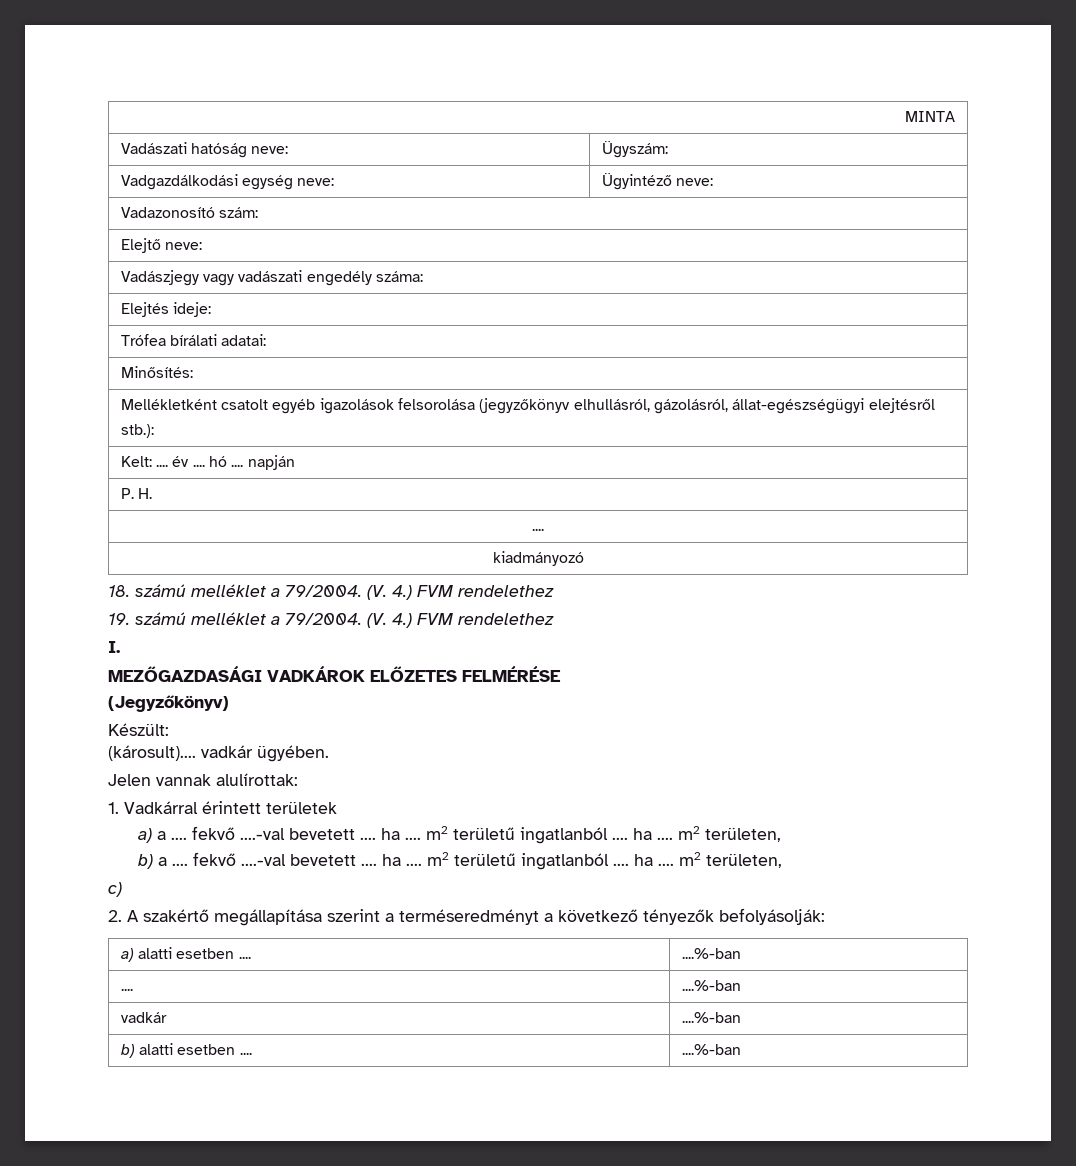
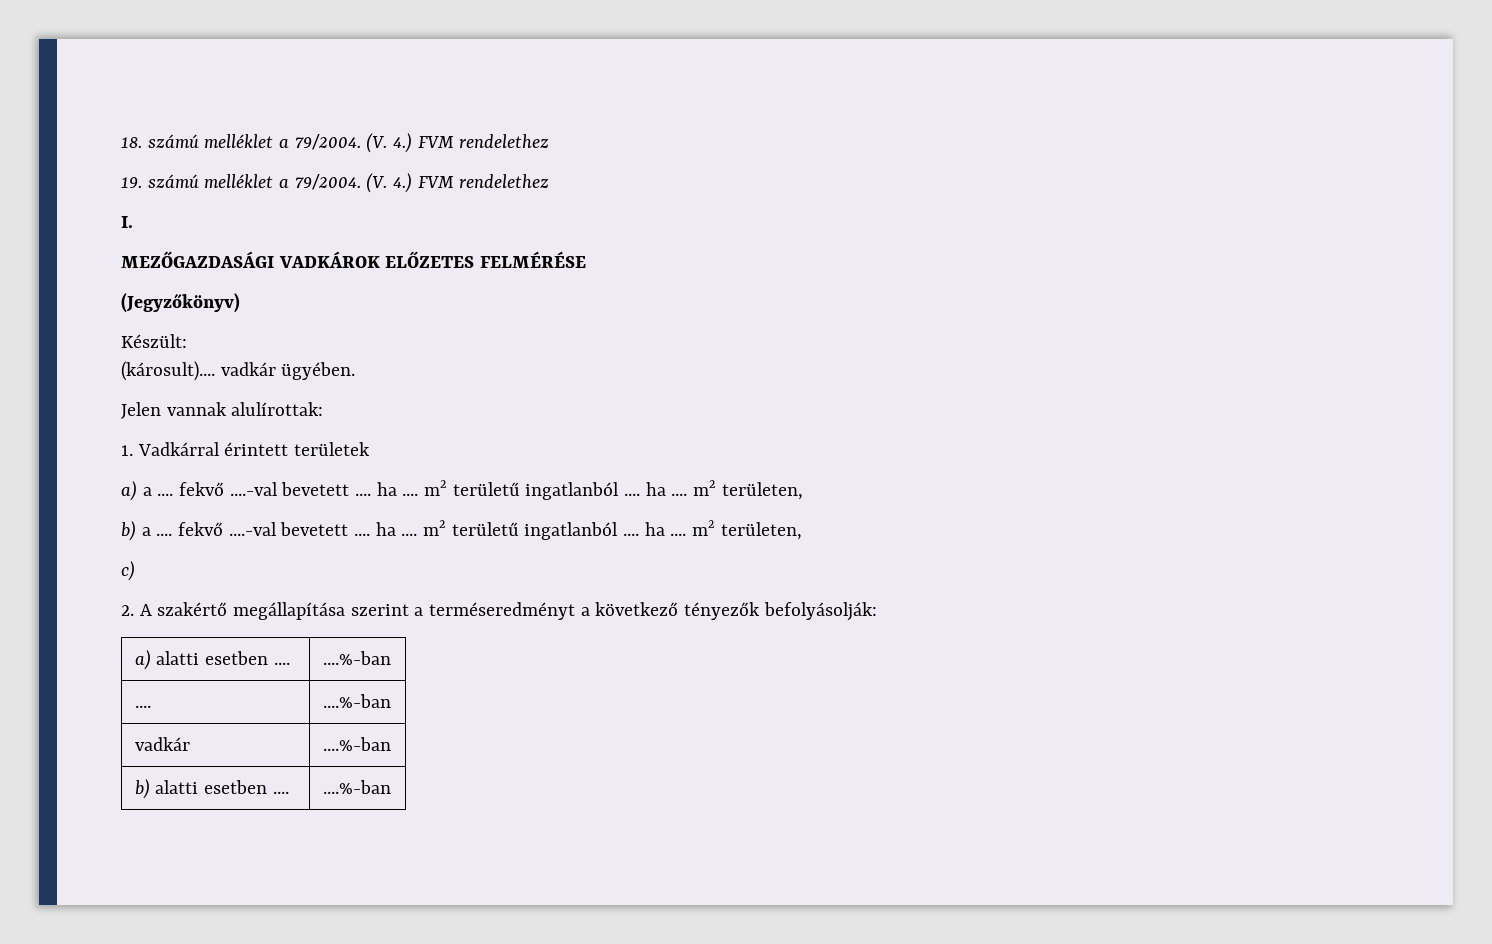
- MINTA
- Vadászati hatóság neve: | Ügyszám:
- Vadgazdálkodási egység neve: | Ügyintéző neve:
- Vadazonosító szám:
- Elejtő neve:
- Vadászjegy vagy vadászati engedély száma:
- Elejtés ideje:
- Trófea bírálati adatai:
- Minősítés:
- Mellékletként csatolt egyéb igazolások felsorolása (jegyzőkönyv elhullásról, gázolásról, állat-egészségügyi elejtésről
- stb.):
- Kelt: .... év .... hó .... napján
- P. H.
- ....
- kiadmányozó

